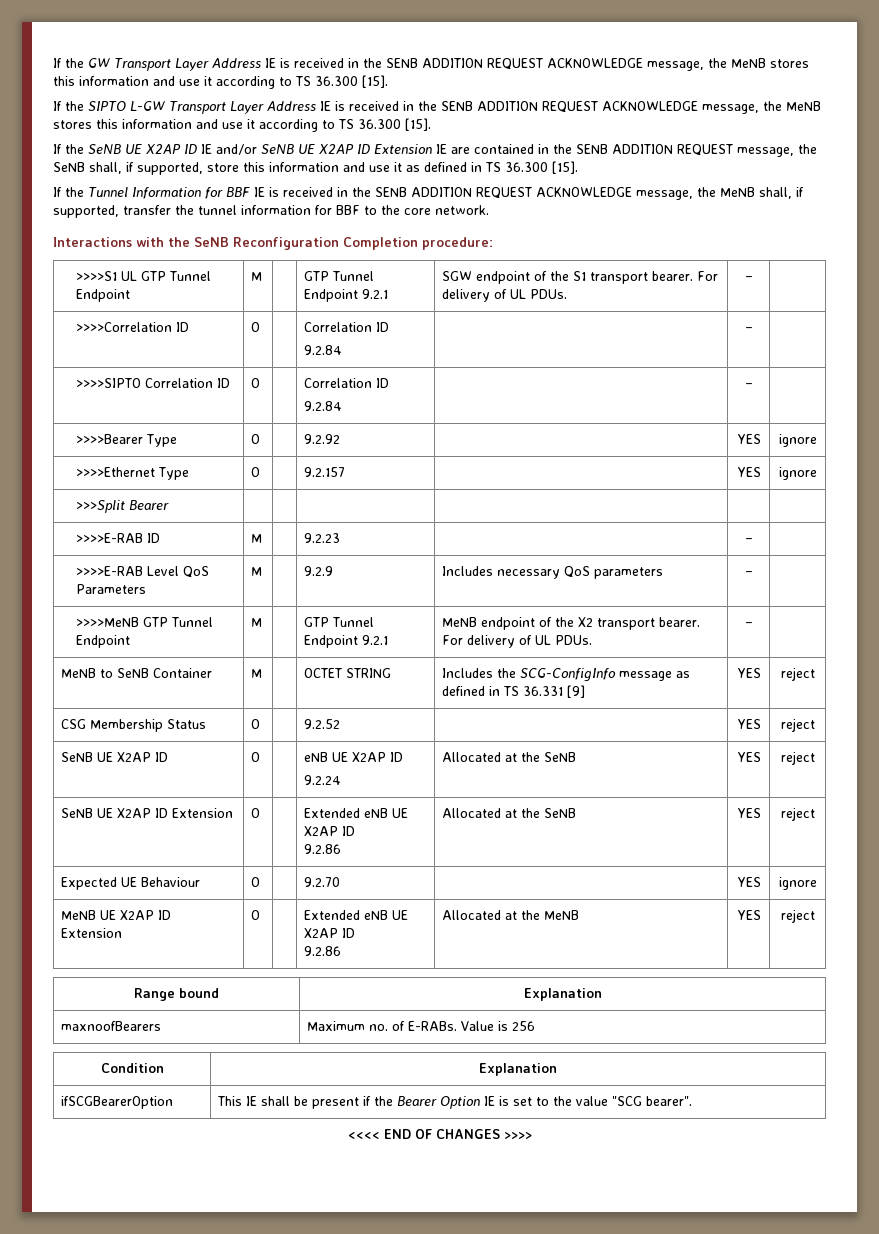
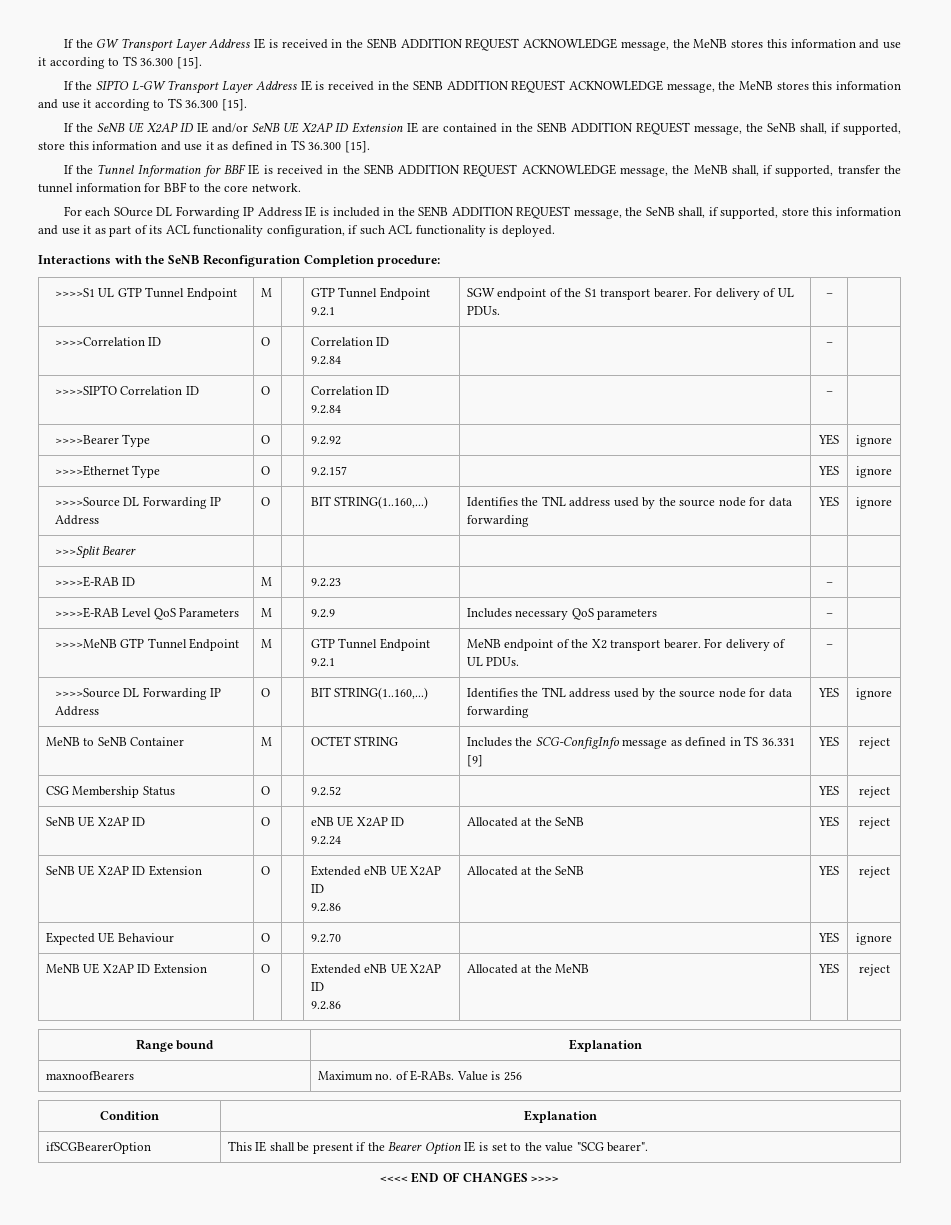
+ For each SOurce DL Forwarding IP Address IE is included in the SENB ADDITION REQUEST message, the SeNB shall, if supported, store this information and use it as part of its ACL functionality configuration, if such ACL functionality is deployed.
  >>>>Ethernet Type | O | | 9.2.157 | | YES | ignore
+ >>>>Source DL Forwarding IP Address | O | | BIT STRING(1..160,...) | Identifies the TNL address used by the source node for data forwarding | YES | ignore
  >>>>MeNB GTP Tunnel Endpoint | M | | GTP Tunnel Endpoint 9.2.1 | MeNB endpoint of the X2 transport bearer. For delivery of UL PDUs. | – |
+ >>>>Source DL Forwarding IP Address | O | | BIT STRING(1..160,...) | Identifies the TNL address used by the source node for data forwarding | YES | ignore

